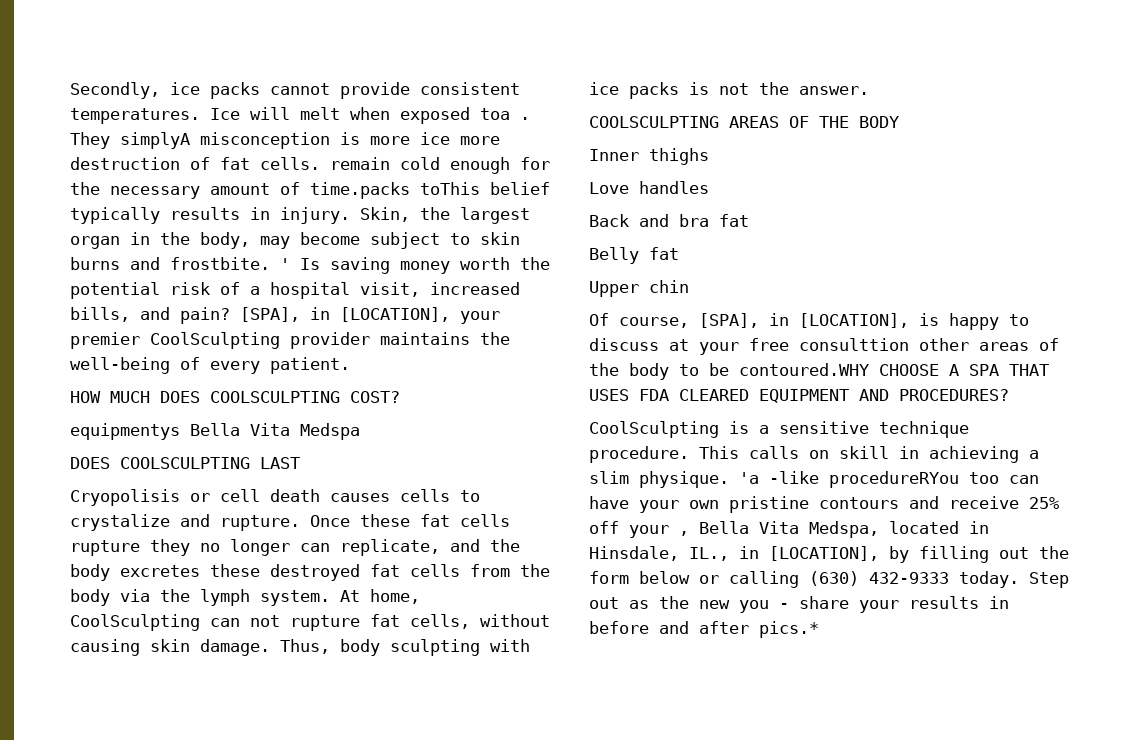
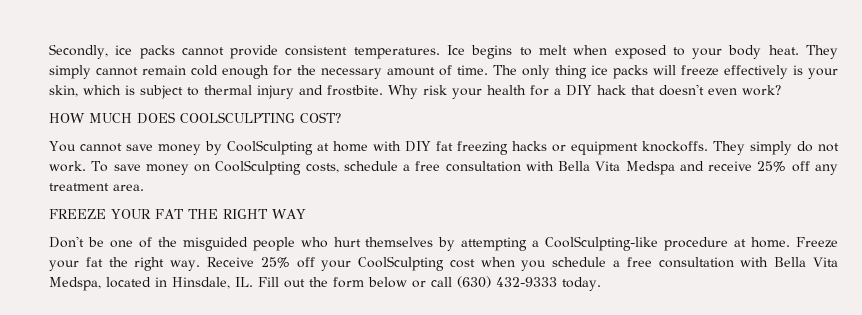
- Ice will melt when exposed toa . They simplyA misconception is more ice more destruction of fat cells. remain cold enough for the necessary amount of time.packs toThis belief typically results in injury. Skin, the largest organ in the body, may become subject to skin burns and frostbite. ' Is saving money worth the potential risk of a hospital visit, increased bills, and pain? [SPA], in [LOCATION], your premier CoolSculpting provider maintains the well-being of every patient.
+ Ice begins to melt when exposed to your body heat. They simply cannot remain cold enough for the necessary amount of time. The only thing ice packs will freeze effectively is your skin, which is subject to thermal injury and frostbite. Why risk your health for a DIY hack that doesn't even work?
- equipmentys Bella Vita Medspa
- DOES COOLSCULPTING LAST
- Cryopolisis or cell death causes cells to crystalize and rupture. Once these fat cells rupture they no longer can replicate, and the body excretes these destroyed fat cells from the body via the lymph system. At home, CoolSculpting can not rupture fat cells, without causing skin damage. Thus, body sculpting with ice packs is not the answer.
- COOLSCULPTING AREAS OF THE BODY
- Inner thighs
- Love handles
- Back and bra fat
- Belly fat
- Upper chin
- Of course, [SPA], in [LOCATION], is happy to discuss at your free consulttion other areas of the body to be contoured.WHY CHOOSE A SPA THAT USES FDA CLEARED EQUIPMENT AND PROCEDURES?
- CoolSculpting is a sensitive technique procedure. This calls on skill in achieving a slim physique. 'a -like procedureRYou too can have your own pristine contours and receive 25% off your , Bella Vita Medspa, located in Hinsdale, IL., in [LOCATION], by filling out the form below or calling (630) 432-9333 today. Step out as the new you - share your results in before and after pics.*
+ You cannot save money by CoolSculpting at home with DIY fat freezing hacks or equipment knockoffs. They simply do not work. To save money on CoolSculpting costs, schedule a free consultation with Bella Vita Medspa and receive 25% off any treatment area.
+ FREEZE YOUR FAT THE RIGHT WAY
+ Don't be one of the misguided people who hurt themselves by attempting a CoolSculpting-like procedure at home. Freeze your fat the right way. Receive 25% off your CoolSculpting cost when you schedule a free consultation with Bella Vita Medspa, located in Hinsdale, IL. Fill out the form below or call (630) 432-9333 today.

